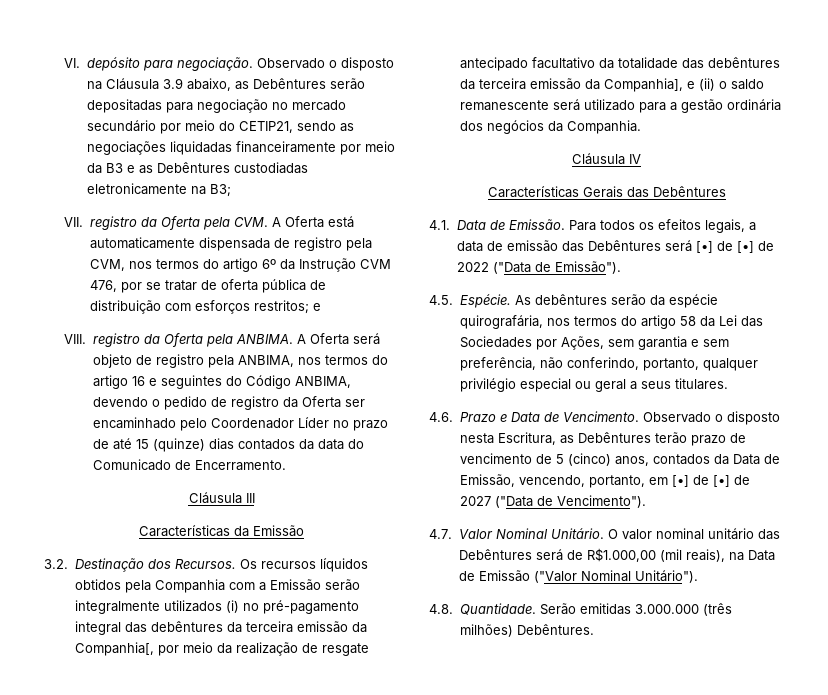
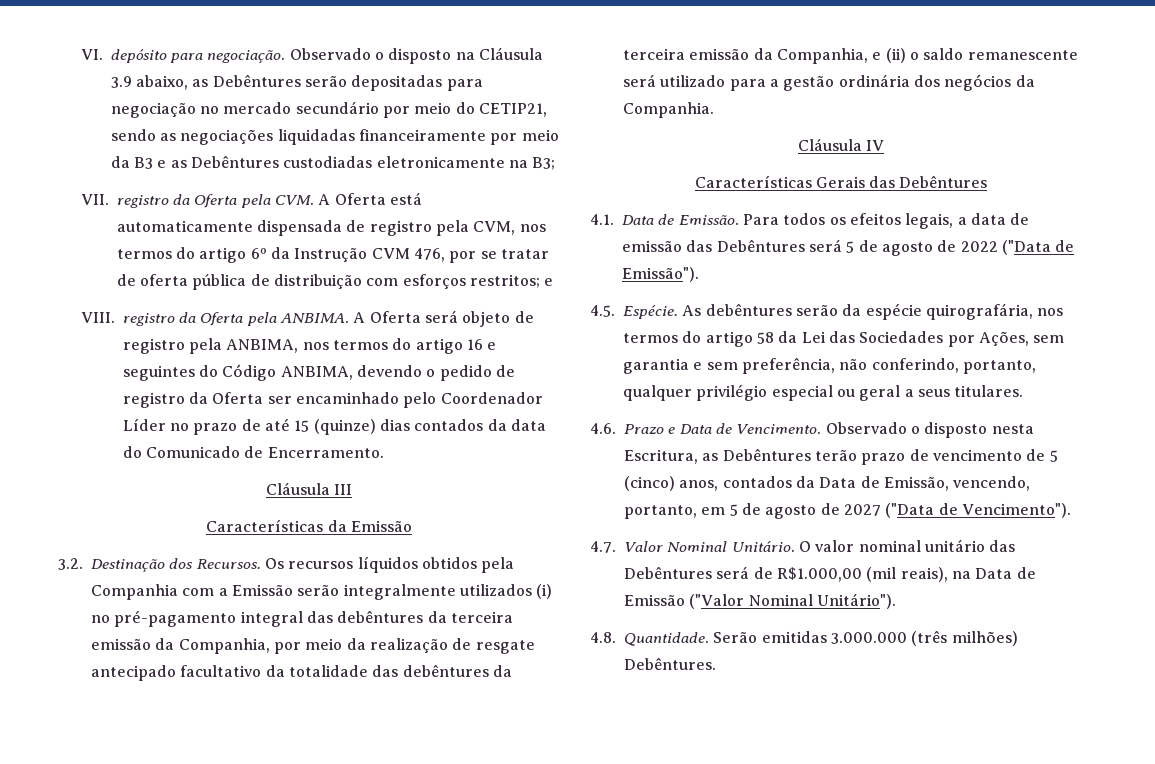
- Os recursos líquidos obtidos pela Companhia com a Emissão serão integralmente utilizados (i) no pré-pagamento integral das debêntures da terceira emissão da Companhia[, por meio da realização de resgate antecipado facultativo da totalidade das debêntures da terceira emissão da Companhia], e (ii) o saldo remanescente será utilizado para a gestão ordinária dos negócios da Companhia.
+ Os recursos líquidos obtidos pela Companhia com a Emissão serão integralmente utilizados (i) no pré-pagamento integral das debêntures da terceira emissão da Companhia, por meio da realização de resgate antecipado facultativo da totalidade das debêntures da terceira emissão da Companhia, e (ii) o saldo remanescente será utilizado para a gestão ordinária dos negócios da Companhia.
- Para todos os efeitos legais, a data de emissão das Debêntures será [•] de [•] de 2022 ("Data de Emissão").
+ Para todos os efeitos legais, a data de emissão das Debêntures será 5 de agosto de 2022 ("Data de Emissão").
- Observado o disposto nesta Escritura, as Debêntures terão prazo de vencimento de 5 (cinco) anos, contados da Data de Emissão, vencendo, portanto, em [•] de [•] de 2027 ("Data de Vencimento").
+ Observado o disposto nesta Escritura, as Debêntures terão prazo de vencimento de 5 (cinco) anos, contados da Data de Emissão, vencendo, portanto, em 5 de agosto de 2027 ("Data de Vencimento").

